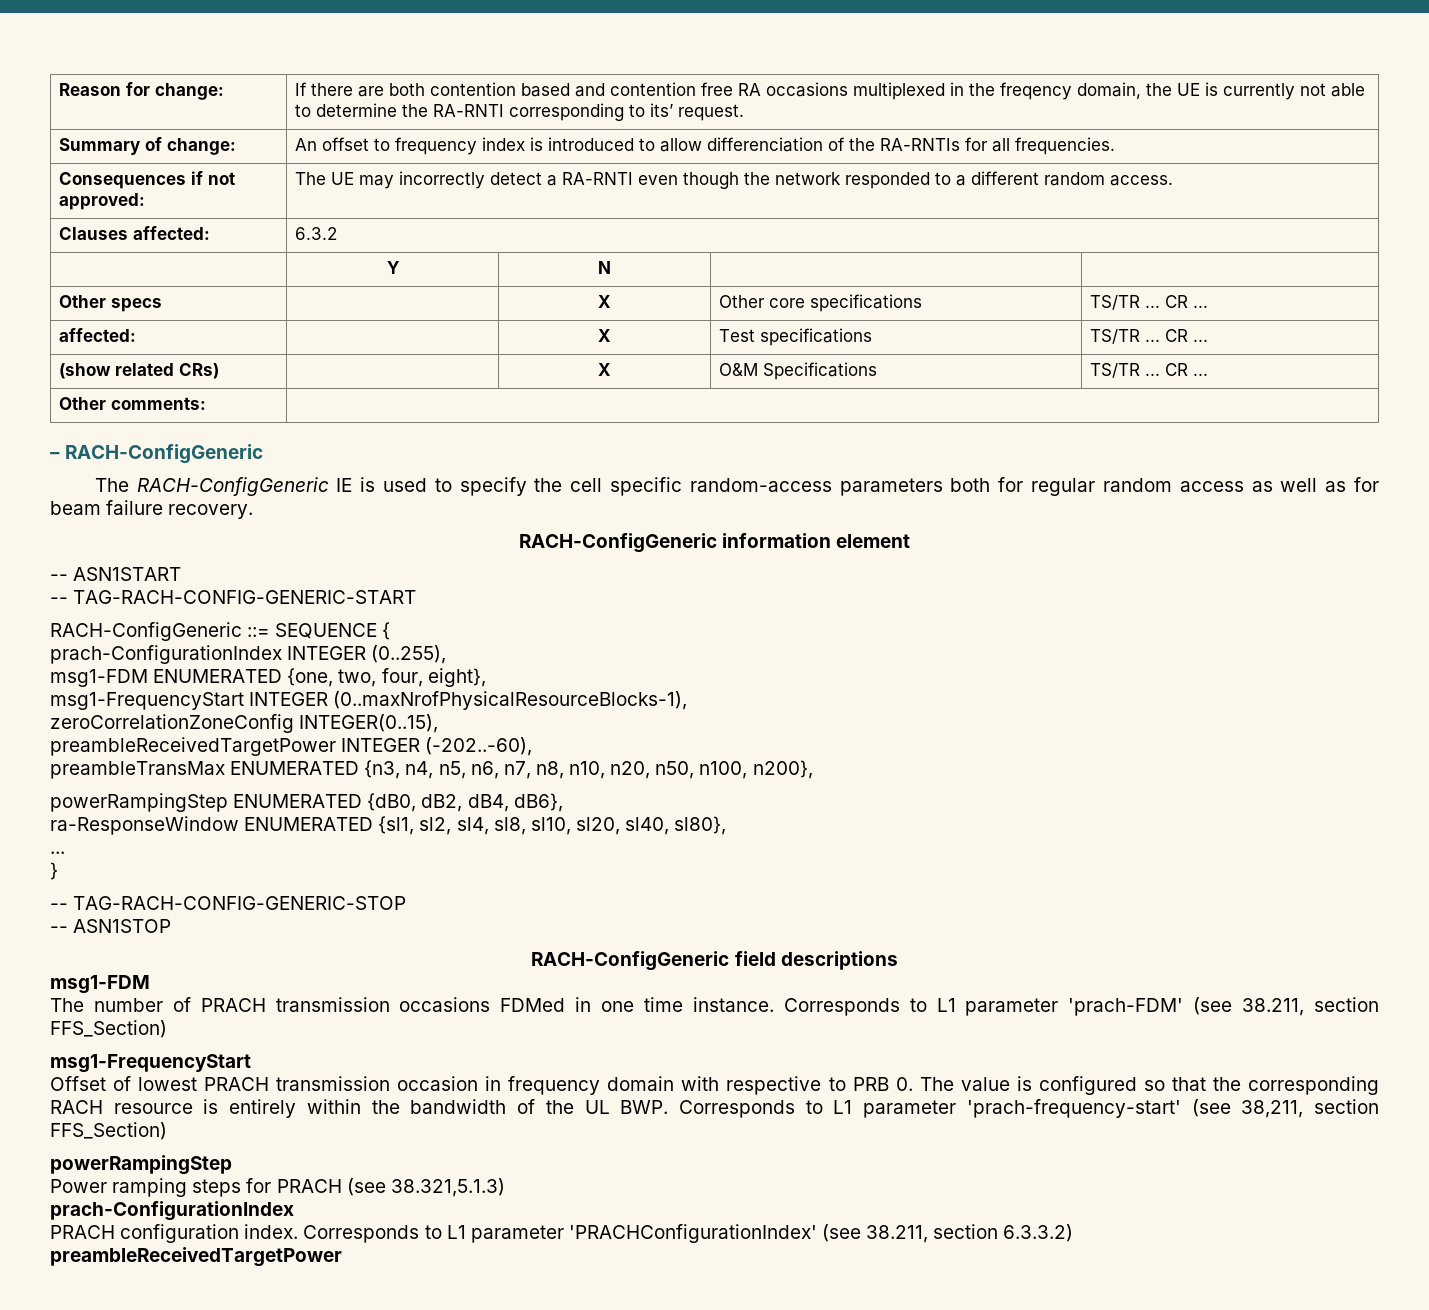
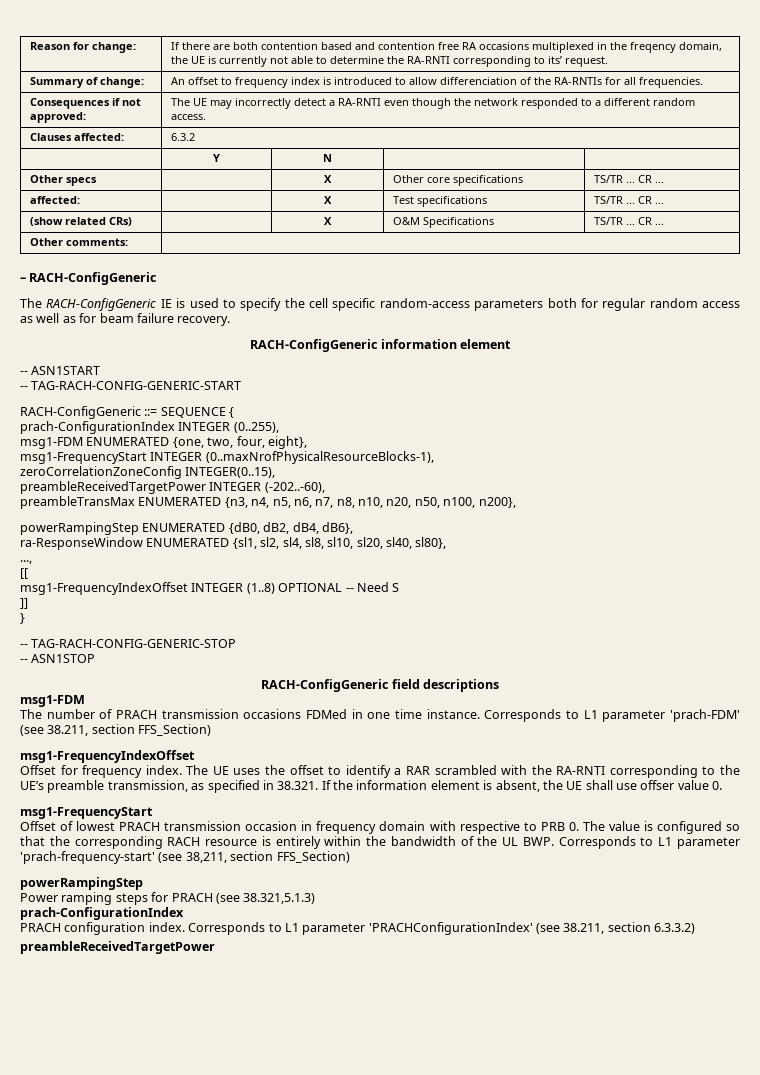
  ra-ResponseWindow ENUMERATED {sl1, sl2, sl4, sl8, sl10, sl20, sl40, sl80},
- ...
+ ...,
+ [[
+ msg1-FrequencyIndexOffset INTEGER (1..8) OPTIONAL -- Need S
+ ]]
  Corresponds to L1 parameter 'prach-FDM' (see 38.211, section FFS_Section)
+ msg1-FrequencyIndexOffset
+ Offset for frequency index. The UE uses the offset to identify a RAR scrambled with the RA-RNTI corresponding to the UE’s preamble transmission, as specified in 38.321. If the information element is absent, the UE shall use offser value 0.

